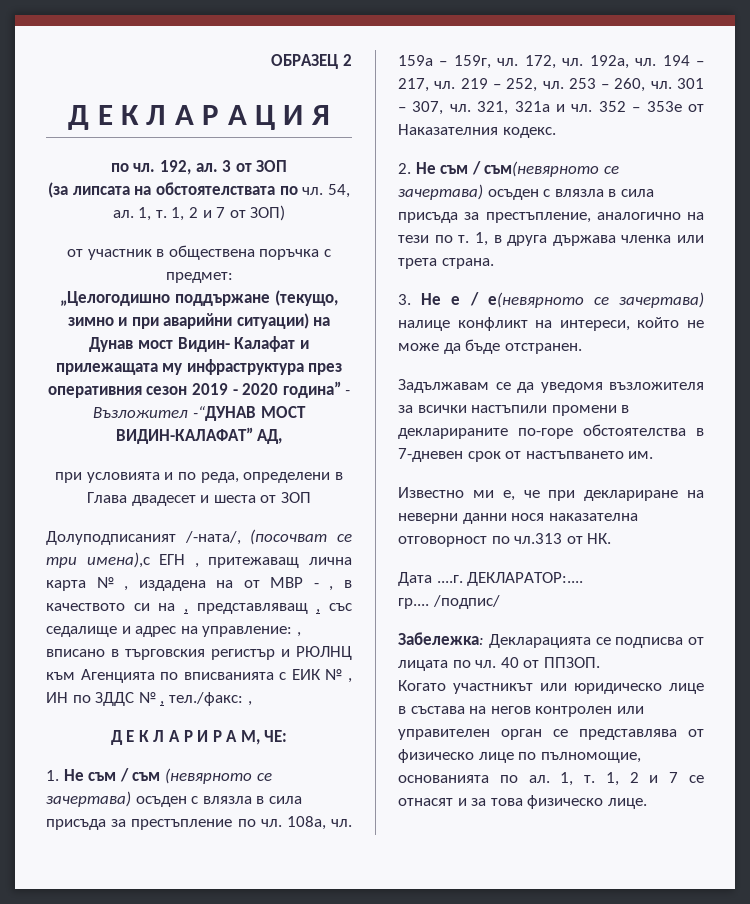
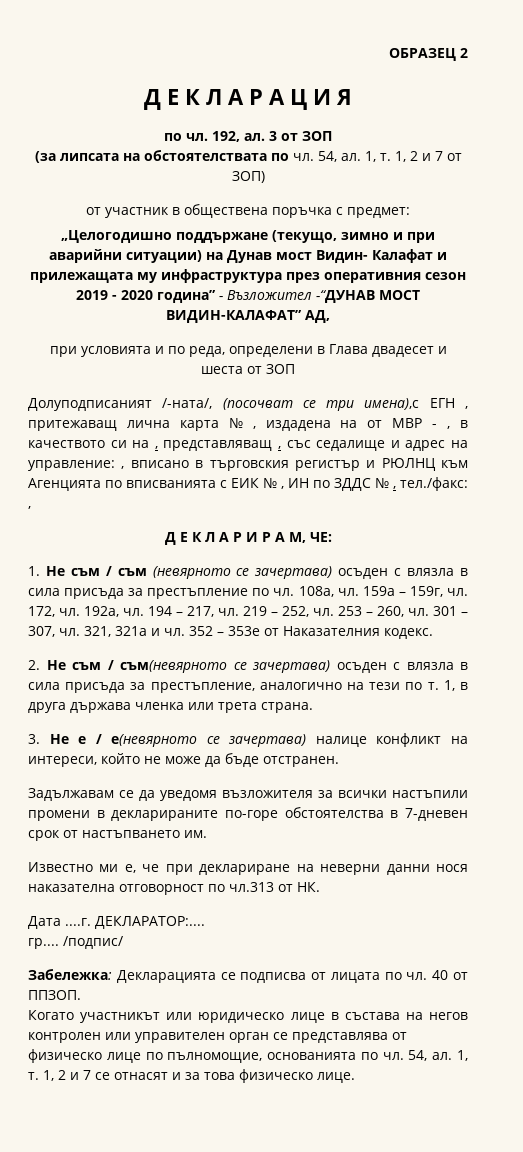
- Когато участникът или юридическо лице в състава на негов контролен или управителен орган се представлява от физическо лице по пълномощие, основанията по ал.
+ Когато участникът или юридическо лице в състава на негов контролен или управителен орган се представлява от физическо лице по пълномощие, основанията по чл. 54, ал.

